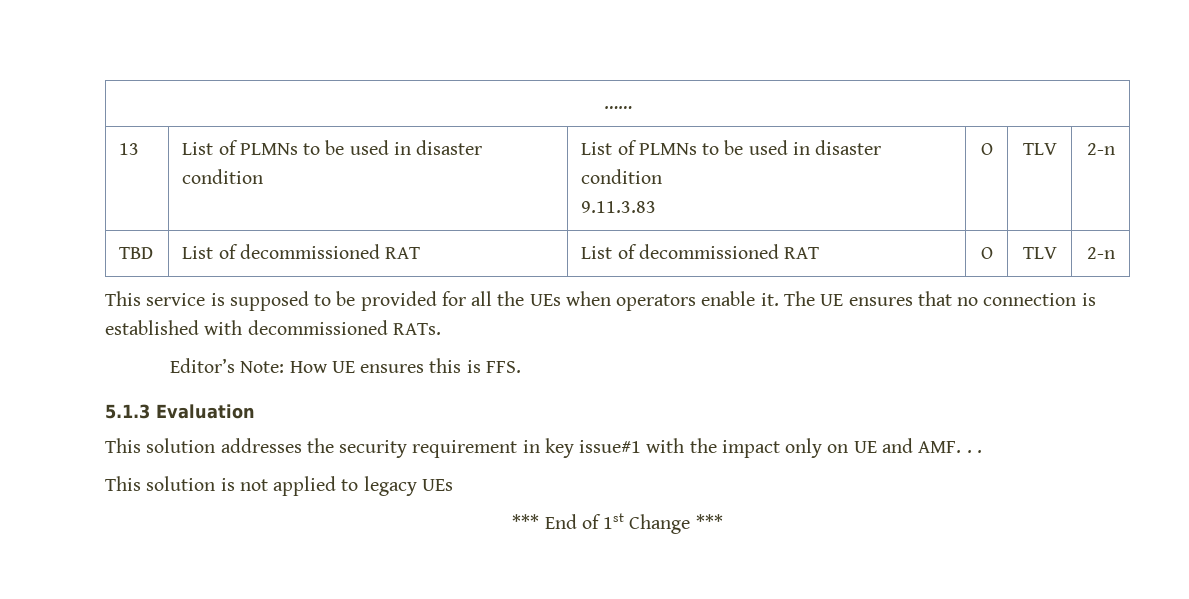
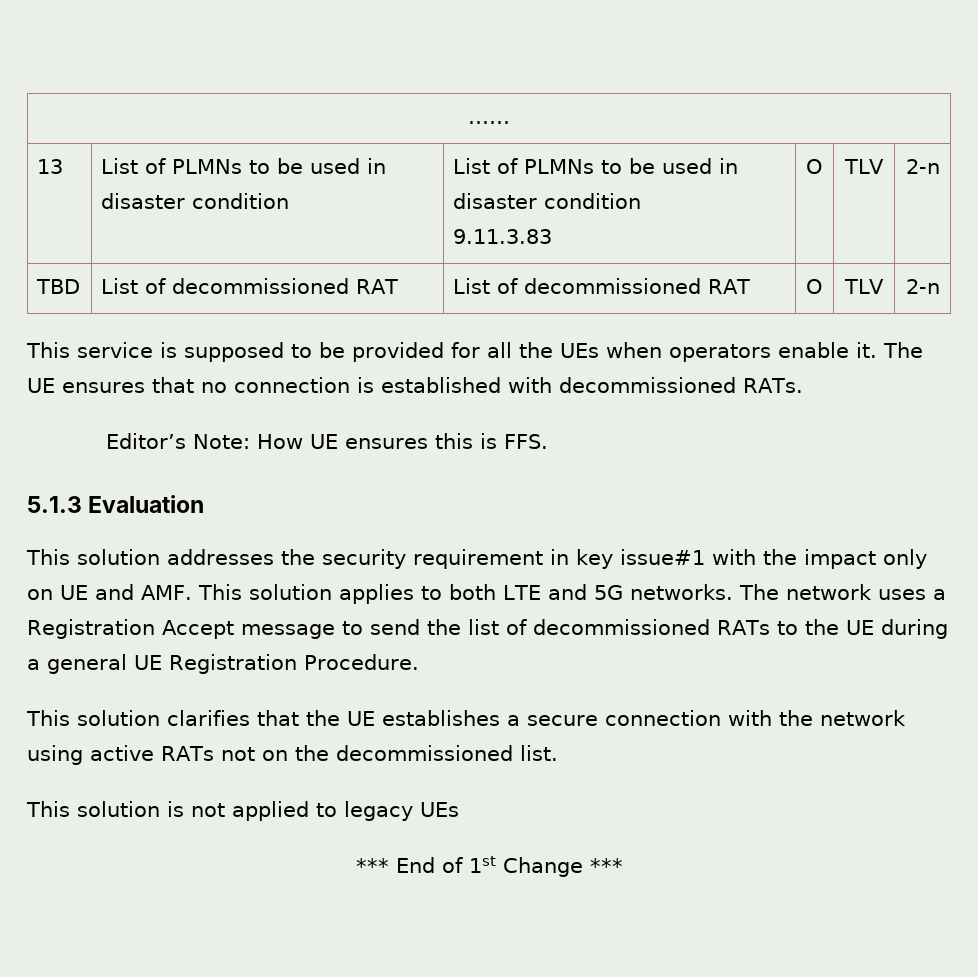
- This solution addresses the security requirement in key issue#1 with the impact only on UE and AMF. . .
+ This solution addresses the security requirement in key issue#1 with the impact only on UE and AMF. This solution applies to both LTE and 5G networks. The network uses a Registration Accept message to send the list of decommissioned RATs to the UE during a general UE Registration Procedure.
+ This solution clarifies that the UE establishes a secure connection with the network using active RATs not on the decommissioned list.

